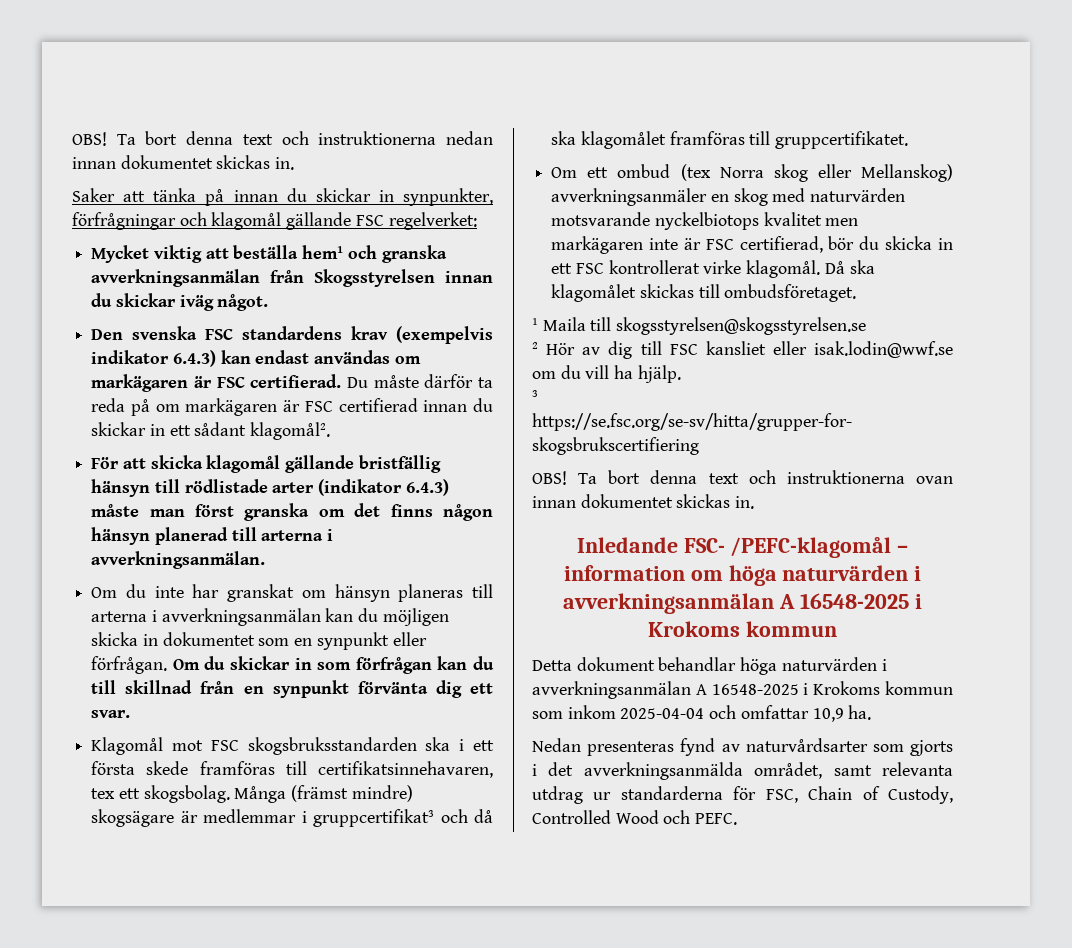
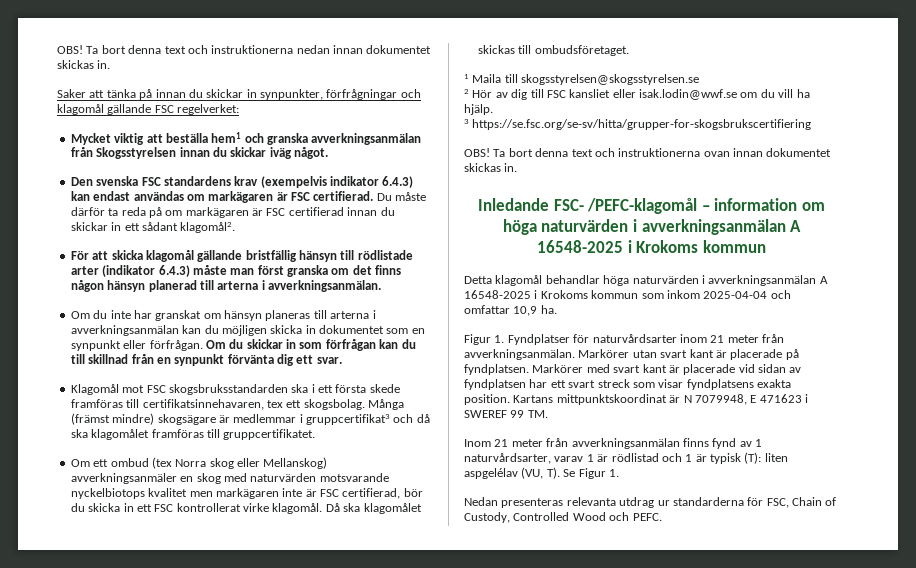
- Detta dokument behandlar höga naturvärden i avverkningsanmälan A 16548-2025 i Krokoms kommun som inkom 2025-04-04 och omfattar 10,9 ha.
+ Detta klagomål behandlar höga naturvärden i avverkningsanmälan A 16548-2025 i Krokoms kommun som inkom 2025-04-04 och omfattar 10,9 ha.
- Nedan presenteras fynd av naturvårdsarter som gjorts i det avverkningsanmälda området, samt relevanta utdrag ur standarderna för FSC, Chain of Custody, Controlled Wood och PEFC.
+ Figur 1. Fyndplatser för naturvårdsarter inom 21 meter från avverkningsanmälan. Markörer utan svart kant är placerade på fyndplatsen. Markörer med svart kant är placerade vid sidan av fyndplatsen har ett svart streck som visar fyndplatsens exakta position. Kartans mittpunktskoordinat är N 7079948, E 471623 i SWEREF 99 TM.
+ Inom 21 meter från avverkningsanmälan finns fynd av 1 naturvårdsarter, varav 1 är rödlistad och 1 är typisk (T): liten aspgelélav (VU, T). Se Figur 1.
+ Nedan presenteras relevanta utdrag ur standarderna för FSC, Chain of Custody, Controlled Wood och PEFC.

